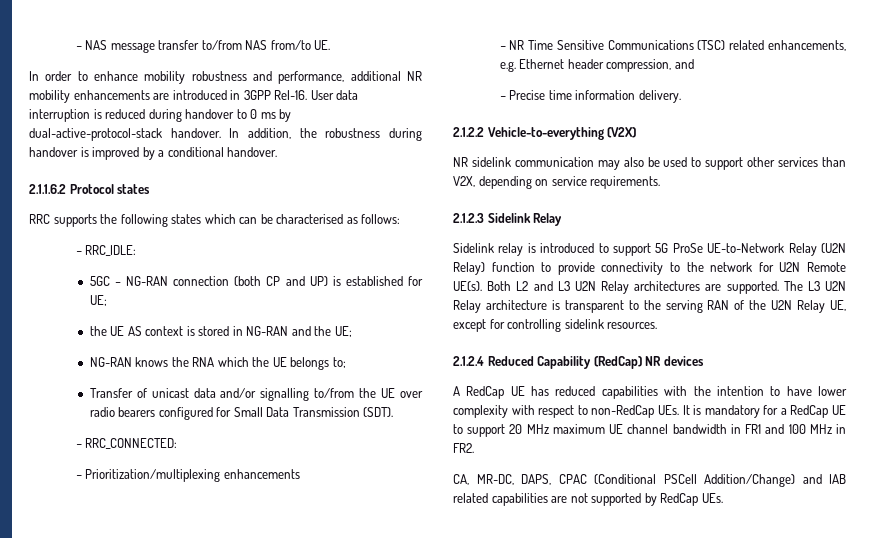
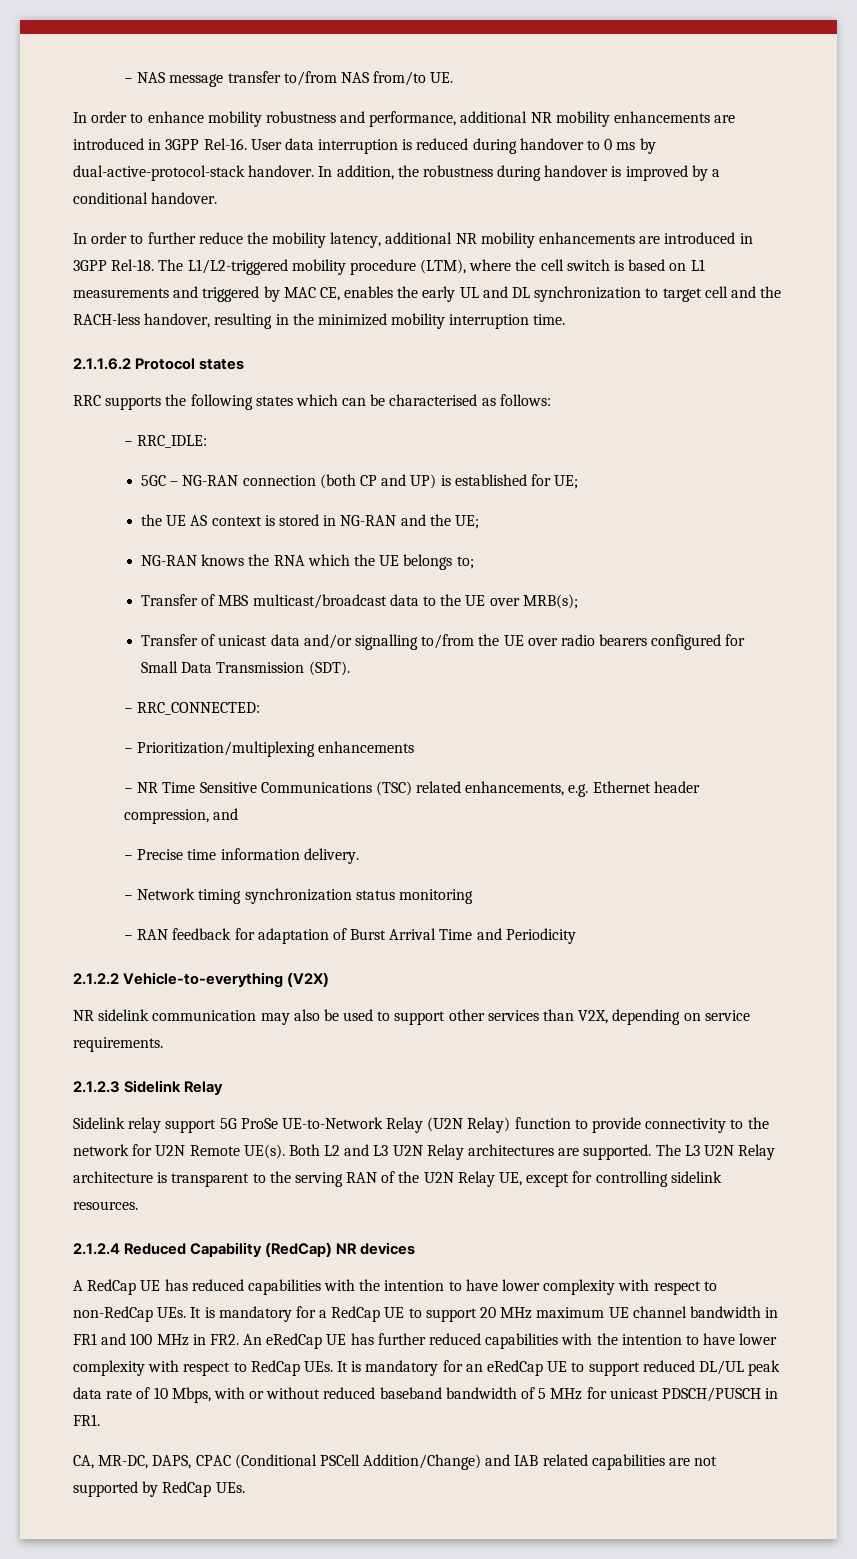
+ In order to further reduce the mobility latency, additional NR mobility enhancements are introduced in 3GPP Rel-18. The L1/L2-triggered mobility procedure (LTM), where the cell switch is based on L1 measurements and triggered by MAC CE, enables the early UL and DL synchronization to target cell and the RACH-less handover, resulting in the minimized mobility interruption time.
+ Transfer of MBS multicast/broadcast data to the UE over MRB(s);
+ − Network timing synchronization status monitoring
+ − RAN feedback for adaptation of Burst Arrival Time and Periodicity
- Sidelink relay is introduced to support 5G ProSe UE-to-Network Relay (U2N Relay) function to provide connectivity to the network for U2N Remote UE(s).
+ Sidelink relay support 5G ProSe UE-to-Network Relay (U2N Relay) function to provide connectivity to the network for U2N Remote UE(s).
- A RedCap UE has reduced capabilities with the intention to have lower complexity with respect to non-RedCap UEs. It is mandatory for a RedCap UE to support 20 MHz maximum UE channel bandwidth in FR1 and 100 MHz in FR2.
+ A RedCap UE has reduced capabilities with the intention to have lower complexity with respect to non-RedCap UEs. It is mandatory for a RedCap UE to support 20 MHz maximum UE channel bandwidth in FR1 and 100 MHz in FR2. An eRedCap UE has further reduced capabilities with the intention to have lower complexity with respect to RedCap UEs. It is mandatory for an eRedCap UE to support reduced DL/UL peak data rate of 10 Mbps, with or without reduced baseband bandwidth of 5 MHz for unicast PDSCH/PUSCH in FR1.

